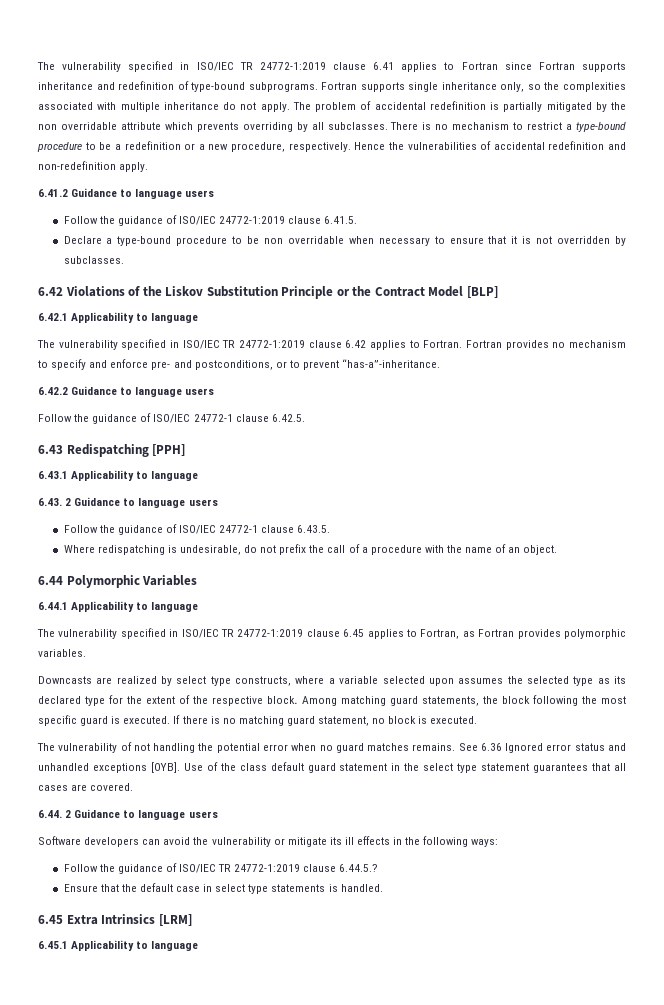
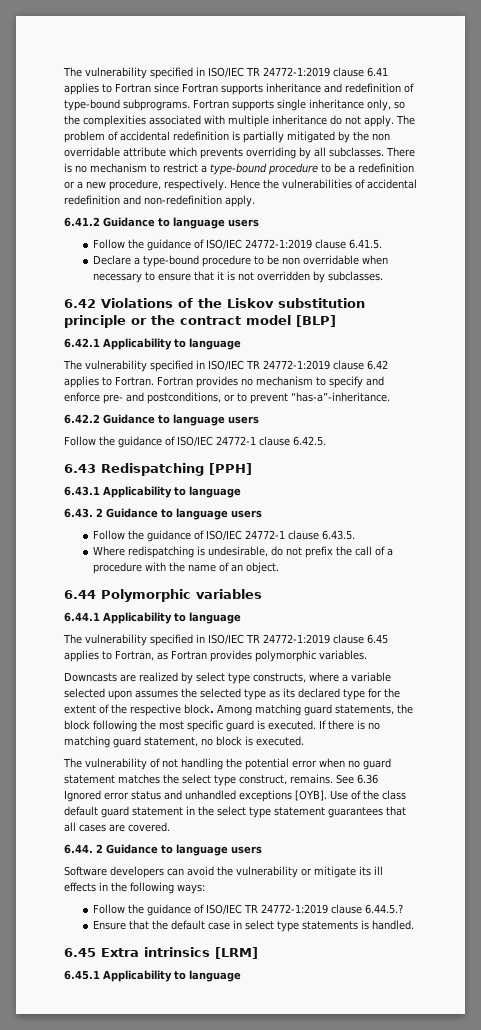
- 6.42 Violations of the Liskov Substitution Principle or the Contract Model [BLP]
+ 6.42 Violations of the Liskov substitution principle or the contract model [BLP]
- 6.44 Polymorphic Variables
+ 6.44 Polymorphic variables
- The vulnerability of not handling the potential error when no guard matches remains.
+ The vulnerability of not handling the potential error when no guard statement matches the select type construct, remains.
- 6.45 Extra Intrinsics [LRM]
+ 6.45 Extra intrinsics [LRM]

